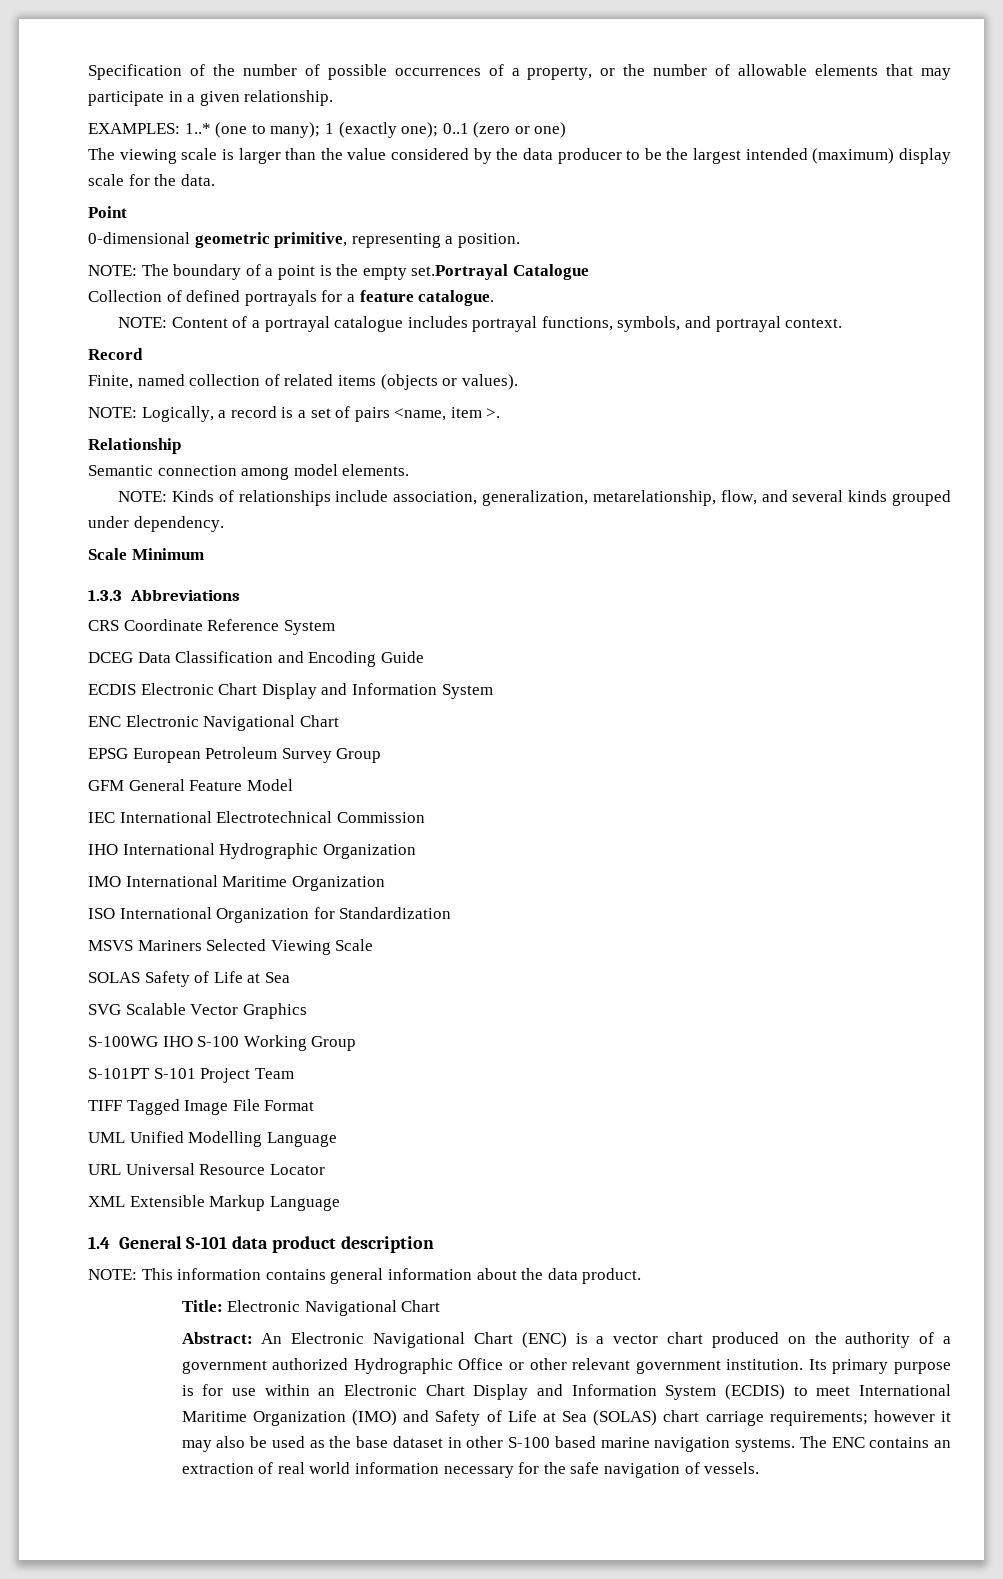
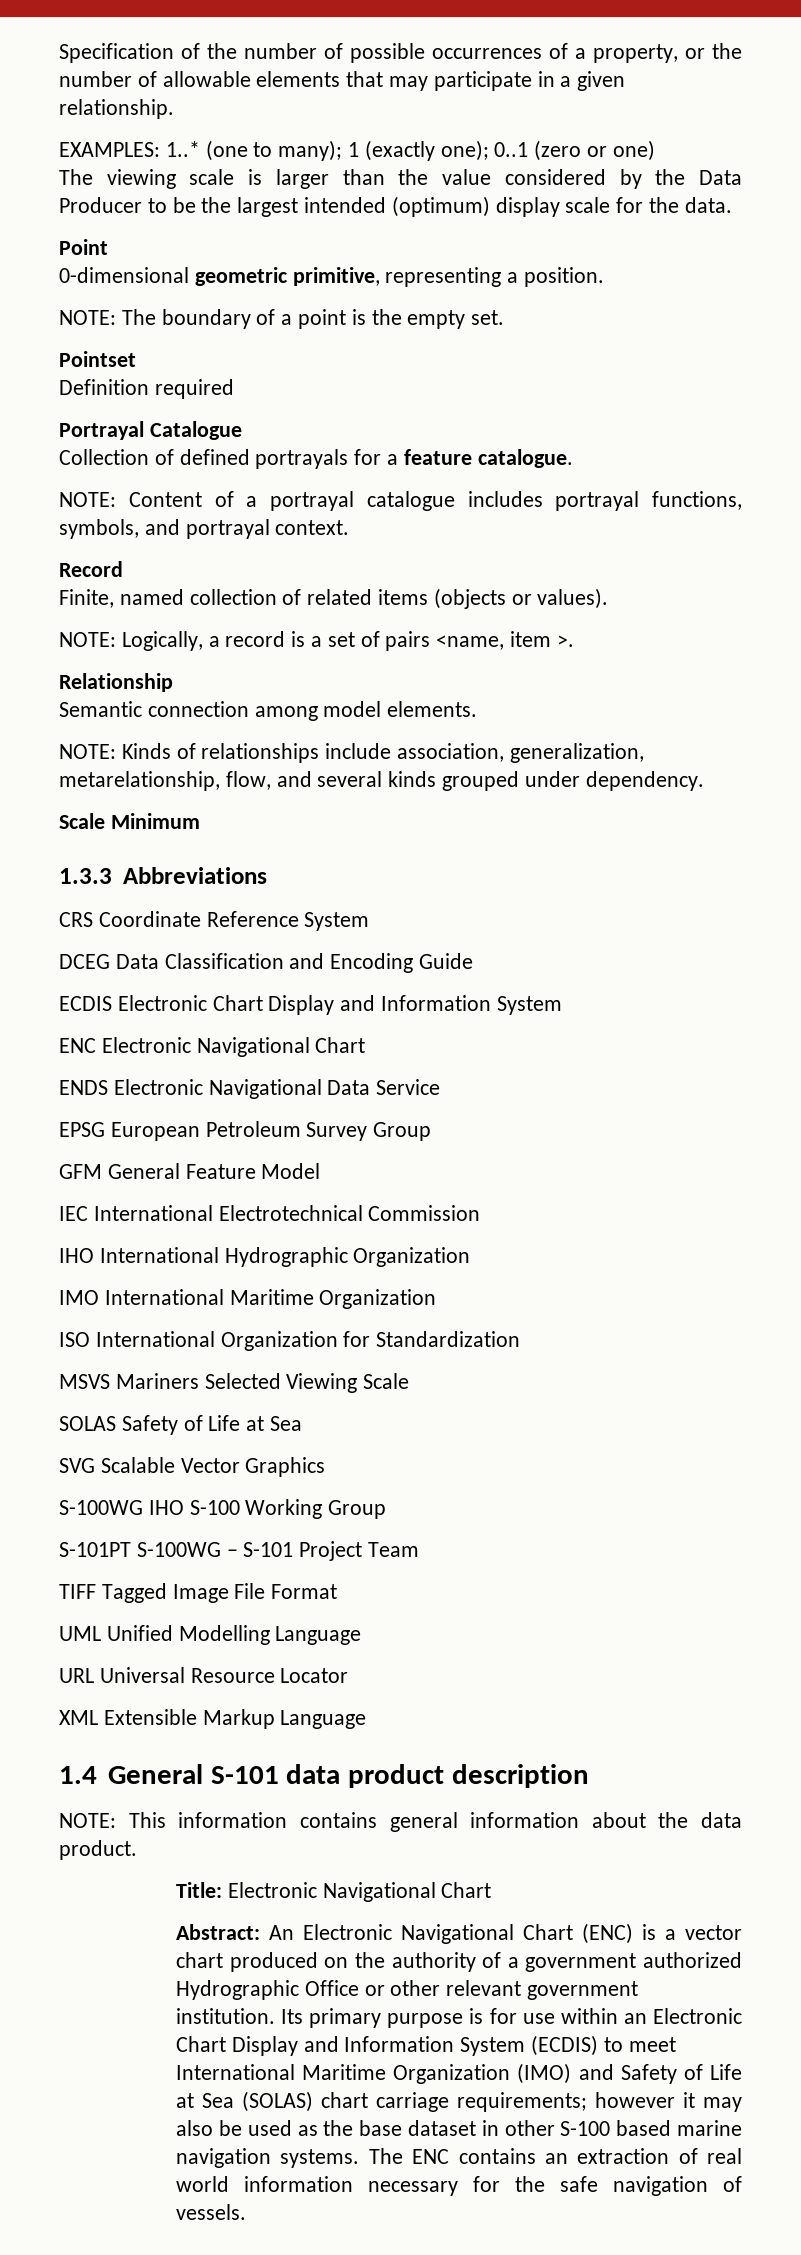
- The viewing scale is larger than the value considered by the data producer to be the largest intended (maximum) display scale for the data.
+ The viewing scale is larger than the value considered by the Data Producer to be the largest intended (optimum) display scale for the data.
- NOTE: The boundary of a point is the empty set.Portrayal Catalogue
+ NOTE: The boundary of a point is the empty set.
+ Pointset
+ Definition required
+ Portrayal Catalogue
+ ENDS Electronic Navigational Data Service
- S-101PT S-101 Project Team
+ S-101PT S-100WG – S-101 Project Team

